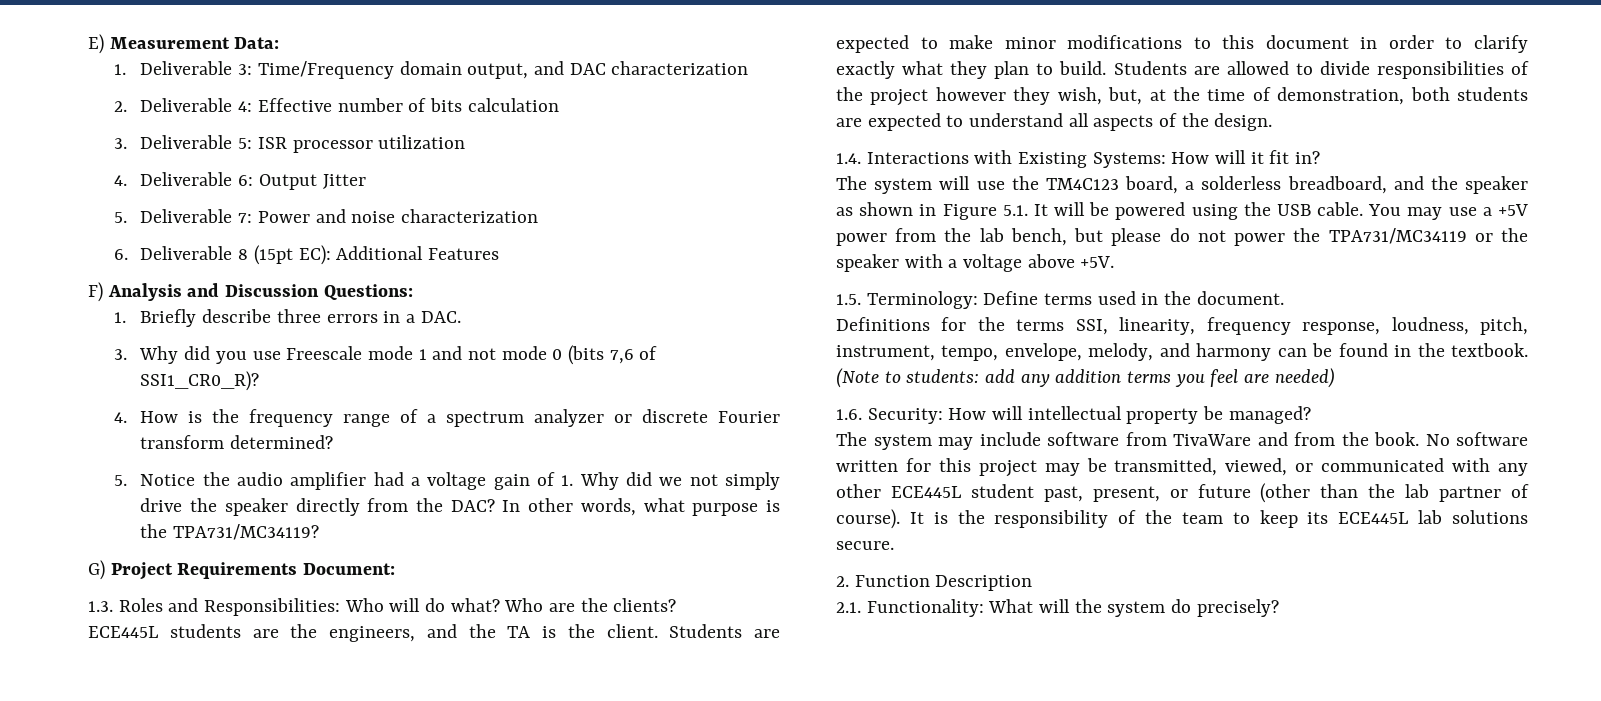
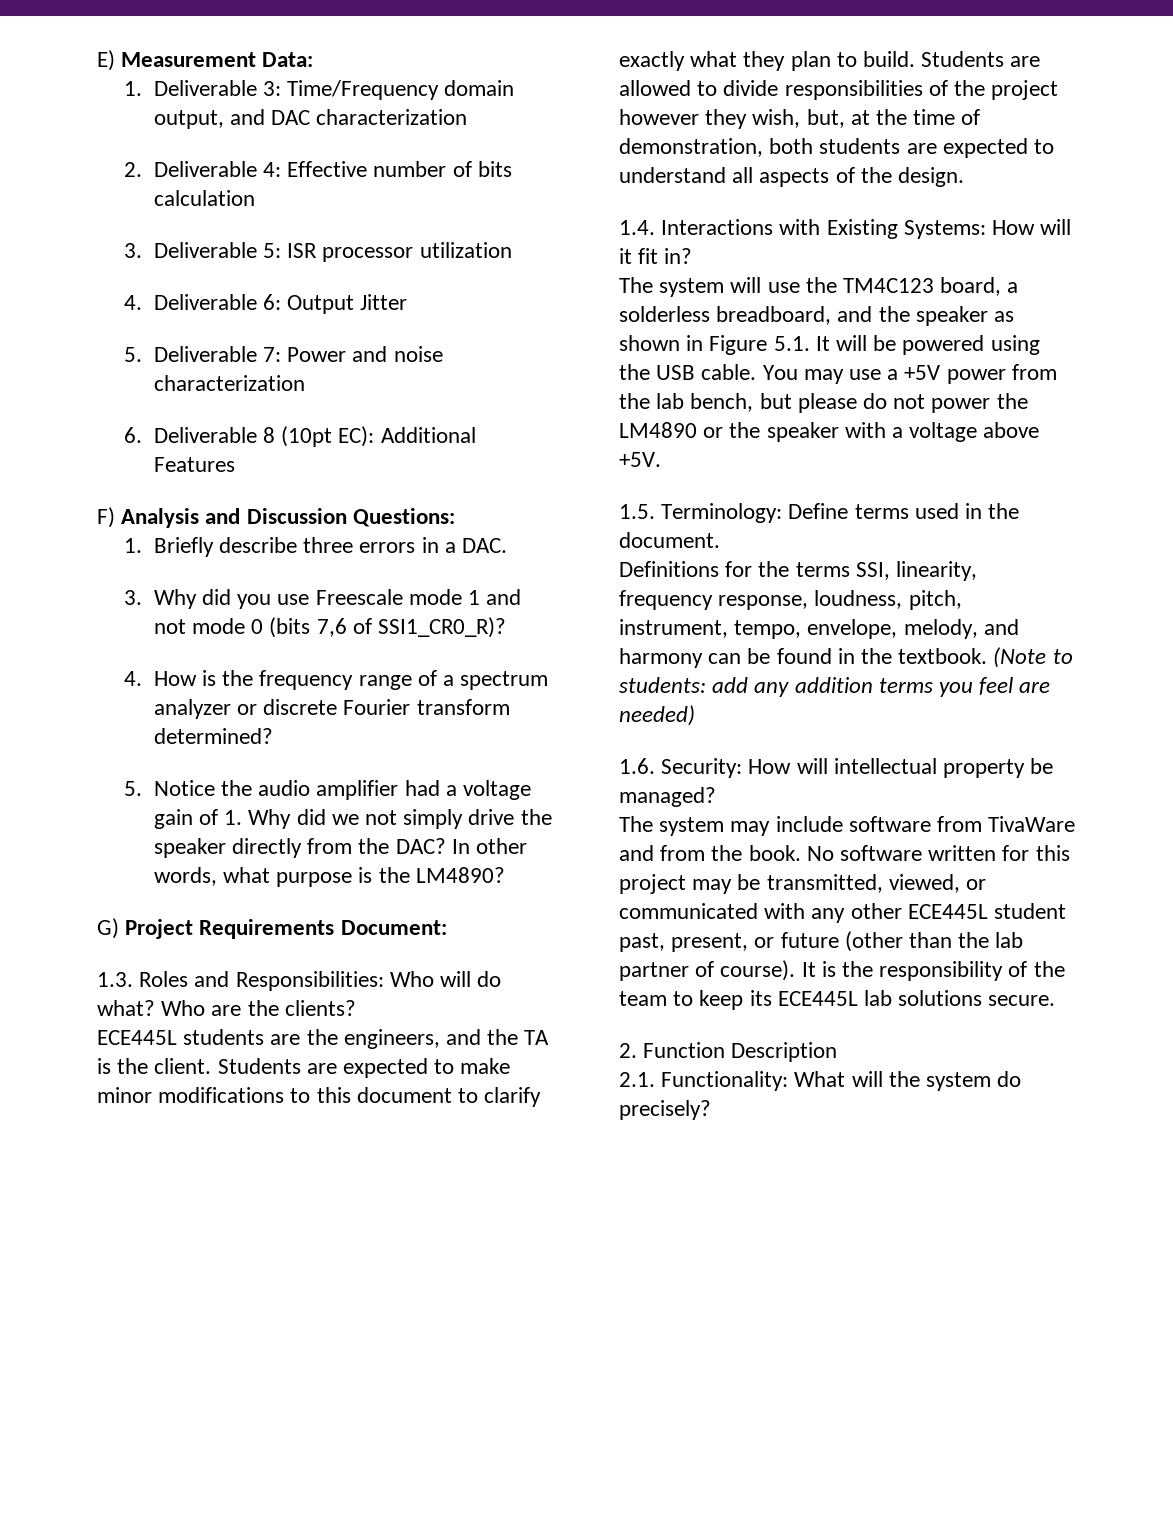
- 6. Deliverable 8 (15pt EC): Additional Features
+ 6. Deliverable 8 (10pt EC): Additional Features
- In other words, what purpose is the TPA731/MC34119?
+ In other words, what purpose is the LM4890?
- Students are expected to make minor modifications to this document in order to clarify exactly what they plan to build.
+ Students are expected to make minor modifications to this document to clarify exactly what they plan to build.
- You may use a +5V power from the lab bench, but please do not power the TPA731/MC34119 or the speaker with a voltage above +5V.
+ You may use a +5V power from the lab bench, but please do not power the LM4890 or the speaker with a voltage above +5V.

